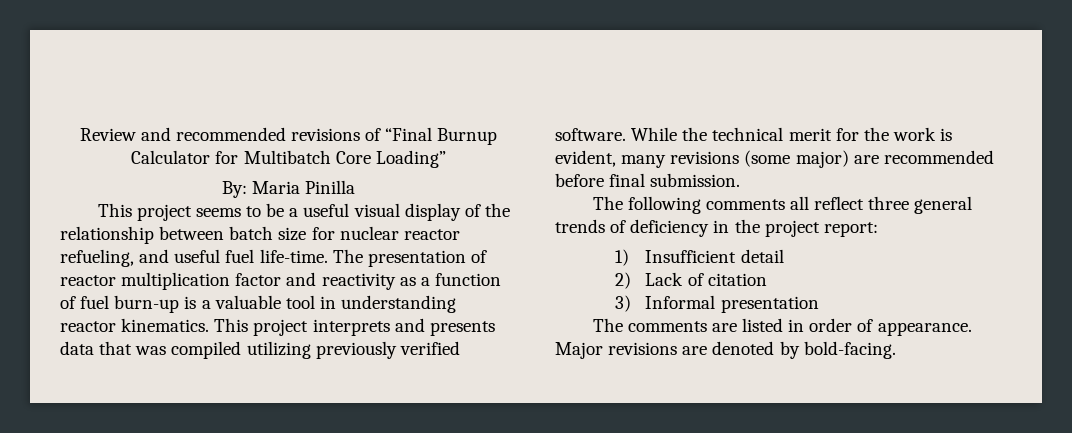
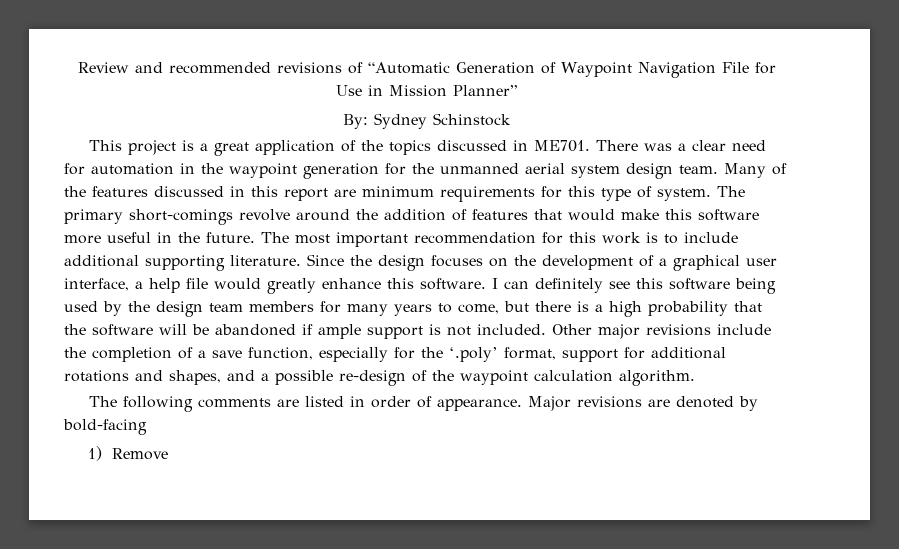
- Review and recommended revisions of “Final Burnup Calculator for Multibatch Core Loading”
+ Review and recommended revisions of “Automatic Generation of Waypoint Navigation File for Use in Mission Planner”
- By: Maria Pinilla
- This project seems to be a useful visual display of the relationship between batch size for nuclear reactor refueling, and useful fuel life-time. The presentation of reactor multiplication factor and reactivity as a function of fuel burn-up is a valuable tool in understanding reactor kinematics. This project interprets and presents data that was compiled utilizing previously verified software. While the technical merit for the work is evident, many revisions (some major) are recommended before final submission.
- The following comments all reflect three general trends of deficiency in the project report:
- 1) Insufficient detail
- 2) Lack of citation
- 3) Informal presentation
- The comments are listed in order of appearance.
+ By: Sydney Schinstock
+ This project is a great application of the topics discussed in ME701. There was a clear need for automation in the waypoint generation for the unmanned aerial system design team. Many of the features discussed in this report are minimum requirements for this type of system. The primary short-comings revolve around the addition of features that would make this software more useful in the future. The most important recommendation for this work is to include additional supporting literature. Since the design focuses on the development of a graphical user interface, a help file would greatly enhance this software. I can definitely see this software being used by the design team members for many years to come, but there is a high probability that the software will be abandoned if ample support is not included. Other major revisions include the completion of a save function, especially for the ‘.poly’ format, support for additional rotations and shapes, and a possible re-design of the waypoint calculation algorithm.
+ The following comments are listed in order of appearance.
- Major revisions are denoted by bold-facing.
+ Major revisions are denoted by bold-facing
+ 1) Remove

